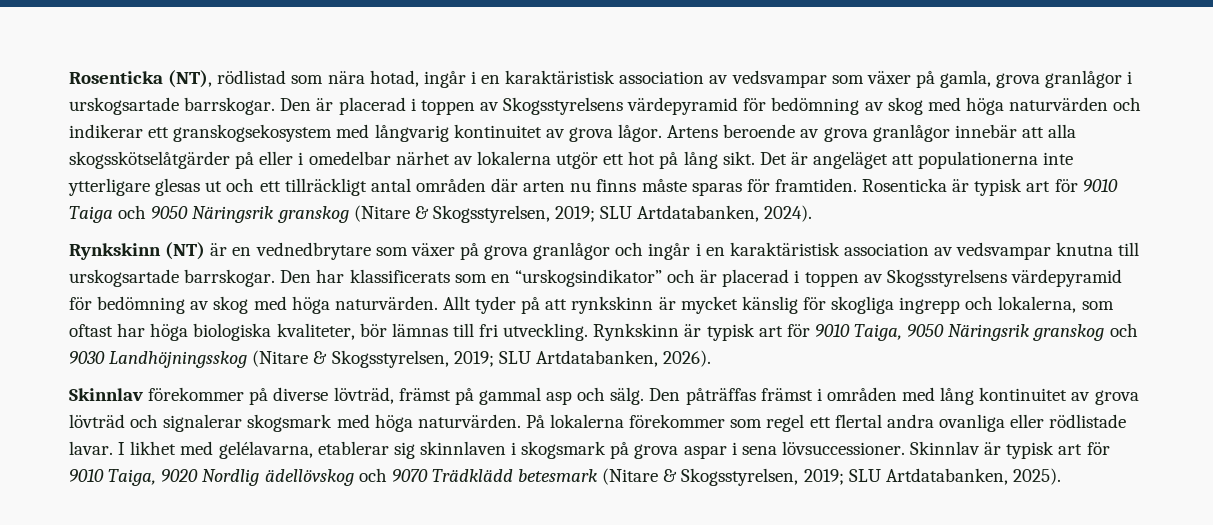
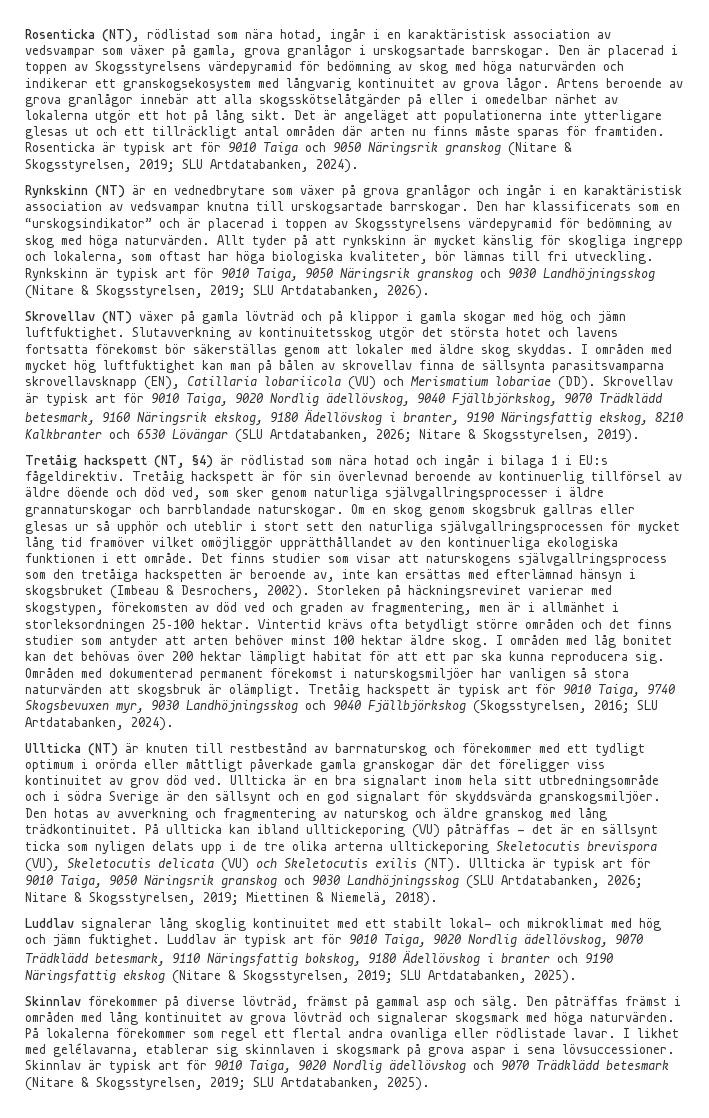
+ Skrovellav (NT) växer på gamla lövträd och på klippor i gamla skogar med hög och jämn luftfuktighet. Slutavverkning av kontinuitetsskog utgör det största hotet och lavens fortsatta förekomst bör säkerställas genom att lokaler med äldre skog skyddas. I områden med mycket hög luftfuktighet kan man på bålen av skrovellav finna de sällsynta parasitsvamparna skrovellavsknapp (EN), Catillaria lobariicola (VU) och Merismatium lobariae (DD). Skrovellav är typisk art för 9010 Taiga, 9020 Nordlig ädellövskog, 9040 Fjällbjörkskog, 9070 Trädklädd betesmark, 9160 Näringsrik ekskog, 9180 Ädellövskog i branter, 9190 Näringsfattig ekskog, 8210 Kalkbranter och 6530 Lövängar (SLU Artdatabanken, 2026; Nitare & Skogsstyrelsen, 2019).
+ Tretåig hackspett (NT, §4) är rödlistad som nära hotad och ingår i bilaga 1 i EU:s fågeldirektiv. Tretåig hackspett är för sin överlevnad beroende av kontinuerlig tillförsel av äldre döende och död ved, som sker genom naturliga självgallringsprocesser i äldre grannaturskogar och barrblandade naturskogar. Om en skog genom skogsbruk gallras eller glesas ur så upphör och uteblir i stort sett den naturliga självgallringsprocessen för mycket lång tid framöver vilket omöjliggör upprätthållandet av den kontinuerliga ekologiska funktionen i ett område. Det finns studier som visar att naturskogens självgallringsprocess som den tretåiga hackspetten är beroende av, inte kan ersättas med efterlämnad hänsyn i skogsbruket (Imbeau & Desrochers, 2002). Storleken på häckningsreviret varierar med skogstypen, förekomsten av död ved och graden av fragmentering, men är i allmänhet i storleksordningen 25–100 hektar. Vintertid krävs ofta betydligt större områden och det finns studier som antyder att arten behöver minst 100 hektar äldre skog. I områden med låg bonitet kan det behövas över 200 hektar lämpligt habitat för att ett par ska kunna reproducera sig. Områden med dokumenterad permanent förekomst i naturskogsmiljöer har vanligen så stora naturvärden att skogsbruk är olämpligt. Tretåig hackspett är typisk art för 9010 Taiga, 9740 Skogsbevuxen myr, 9030 Landhöjningsskog och 9040 Fjällbjörkskog (Skogsstyrelsen, 2016; SLU Artdatabanken, 2024).
+ Ullticka (NT) är knuten till restbestånd av barrnaturskog och förekommer med ett tydligt optimum i orörda eller måttligt påverkade gamla granskogar där det föreligger viss kontinuitet av grov död ved. Ullticka är en bra signalart inom hela sitt utbredningsområde och i södra Sverige är den sällsynt och en god signalart för skyddsvärda granskogsmiljöer. Den hotas av avverkning och fragmentering av naturskog och äldre granskog med lång trädkontinuitet. På ullticka kan ibland ulltickeporing (VU) påträffas - det är en sällsynt ticka som nyligen delats upp i de tre olika arterna ulltickeporing Skeletocutis brevispora (VU), Skeletocutis delicata (VU) och Skeletocutis exilis (NT). Ullticka är typisk art för 9010 Taiga, 9050 Näringsrik granskog och 9030 Landhöjningsskog (SLU Artdatabanken, 2026; Nitare & Skogsstyrelsen, 2019; Miettinen & Niemelä, 2018).
+ Luddlav signalerar lång skoglig kontinuitet med ett stabilt lokal- och mikroklimat med hög och jämn fuktighet. Luddlav är typisk art för 9010 Taiga, 9020 Nordlig ädellövskog, 9070 Trädklädd betesmark, 9110 Näringsfattig bokskog, 9180 Ädellövskog i branter och 9190 Näringsfattig ekskog (Nitare & Skogsstyrelsen, 2019; SLU Artdatabanken, 2025).

